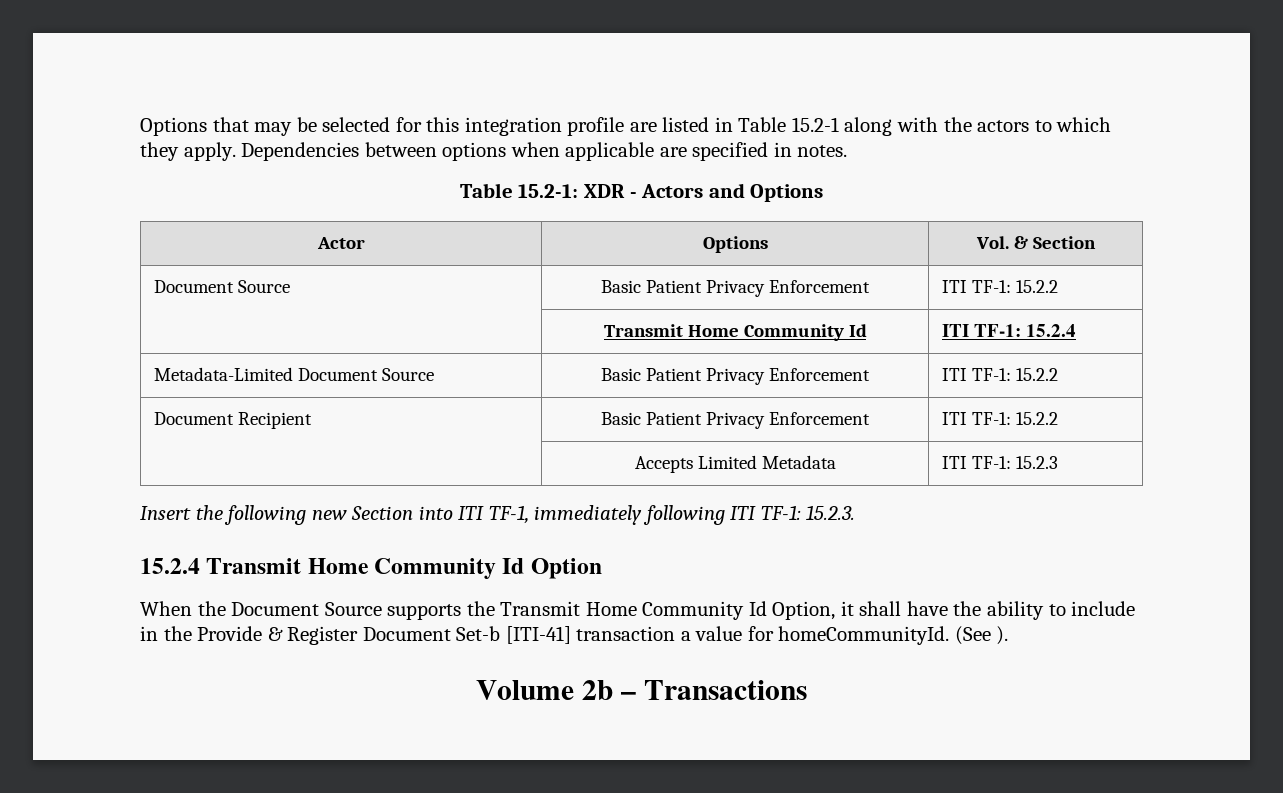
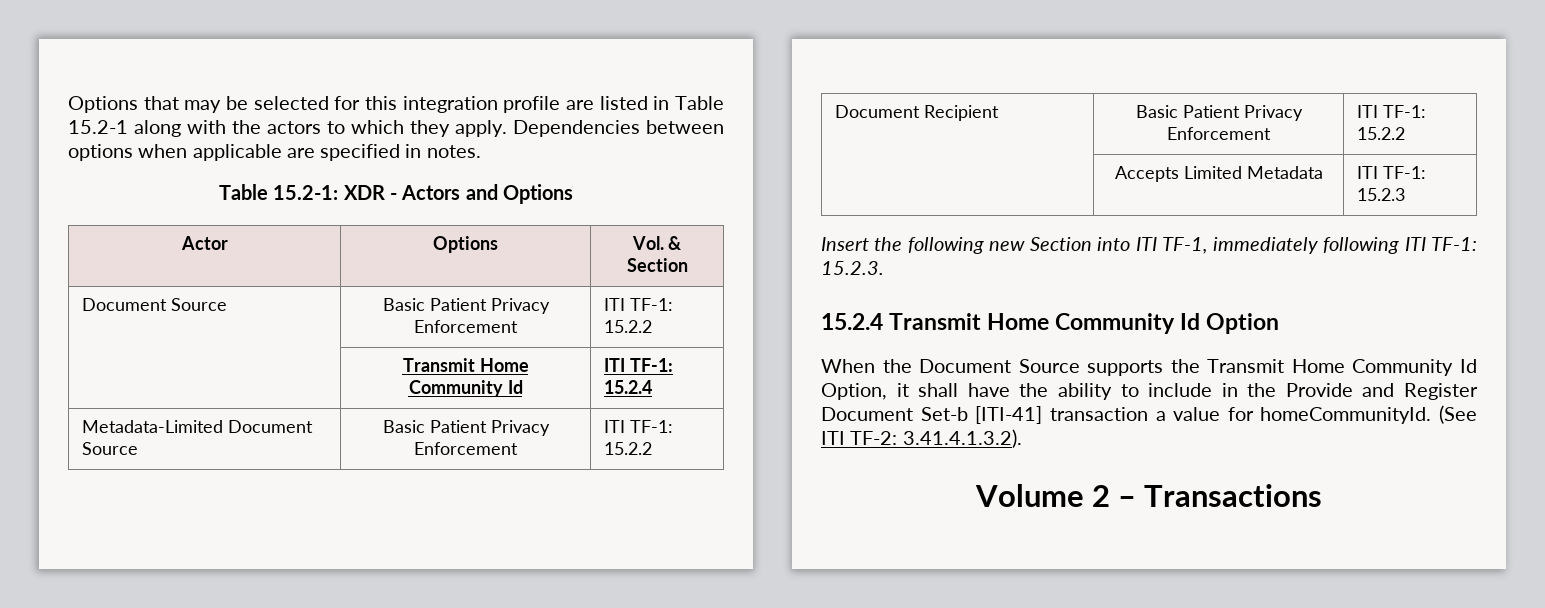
- When the Document Source supports the Transmit Home Community Id Option, it shall have the ability to include in the Provide & Register Document Set-b [ITI-41] transaction a value for homeCommunityId.
+ When the Document Source supports the Transmit Home Community Id Option, it shall have the ability to include in the Provide and Register Document Set-b [ITI-41] transaction a value for homeCommunityId.
- (See ).
+ (See ITI TF-2: 3.41.4.1.3.2).
- Volume 2b – Transactions
+ Volume 2 – Transactions

